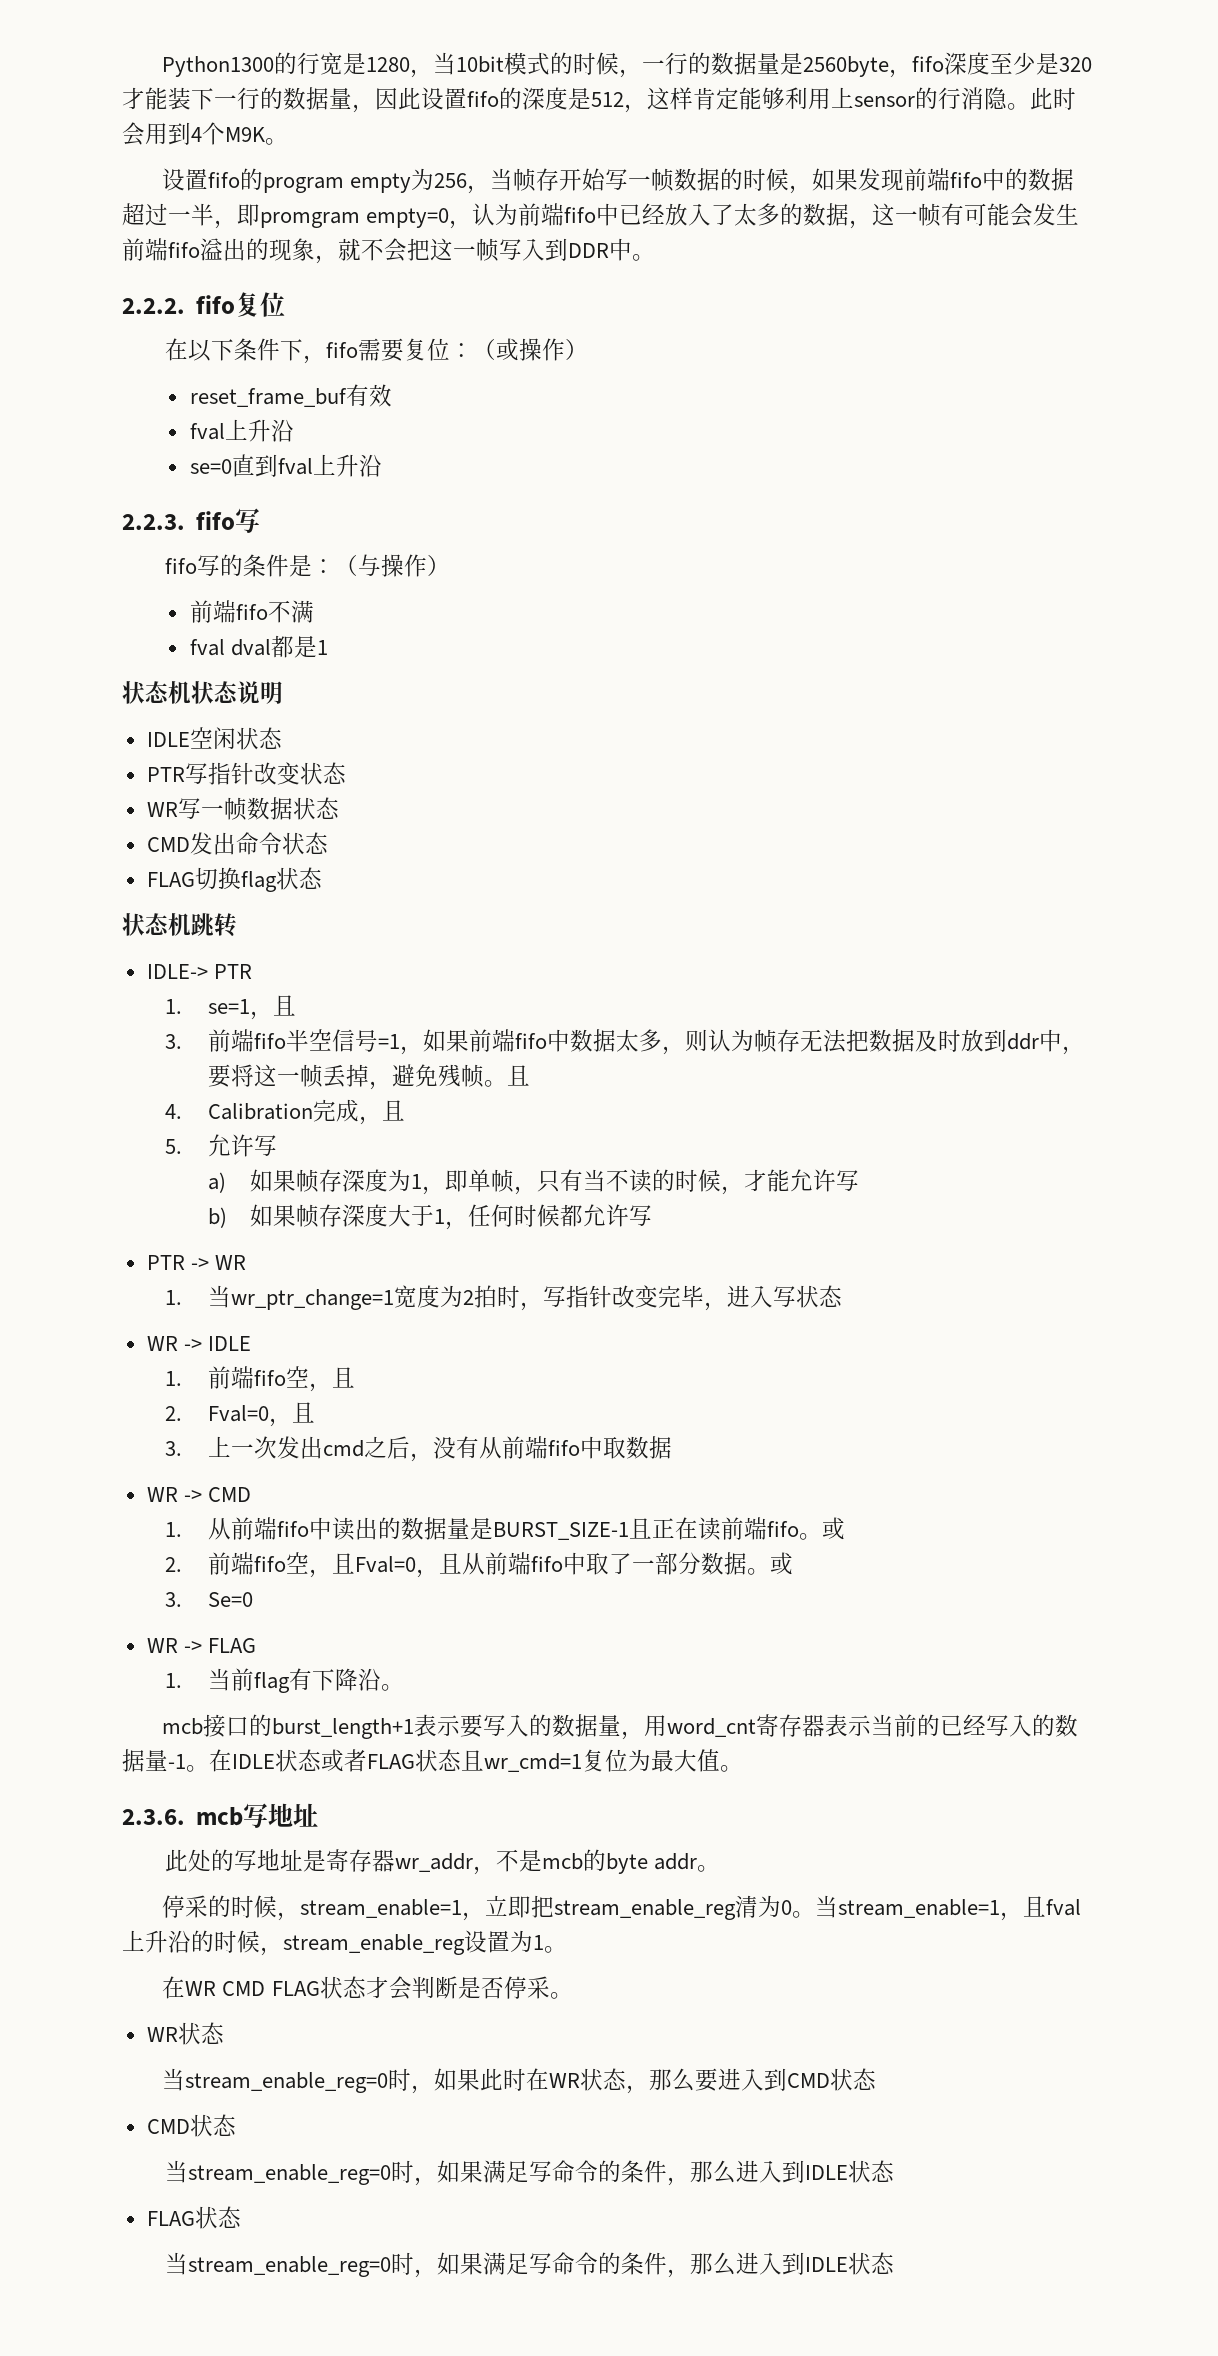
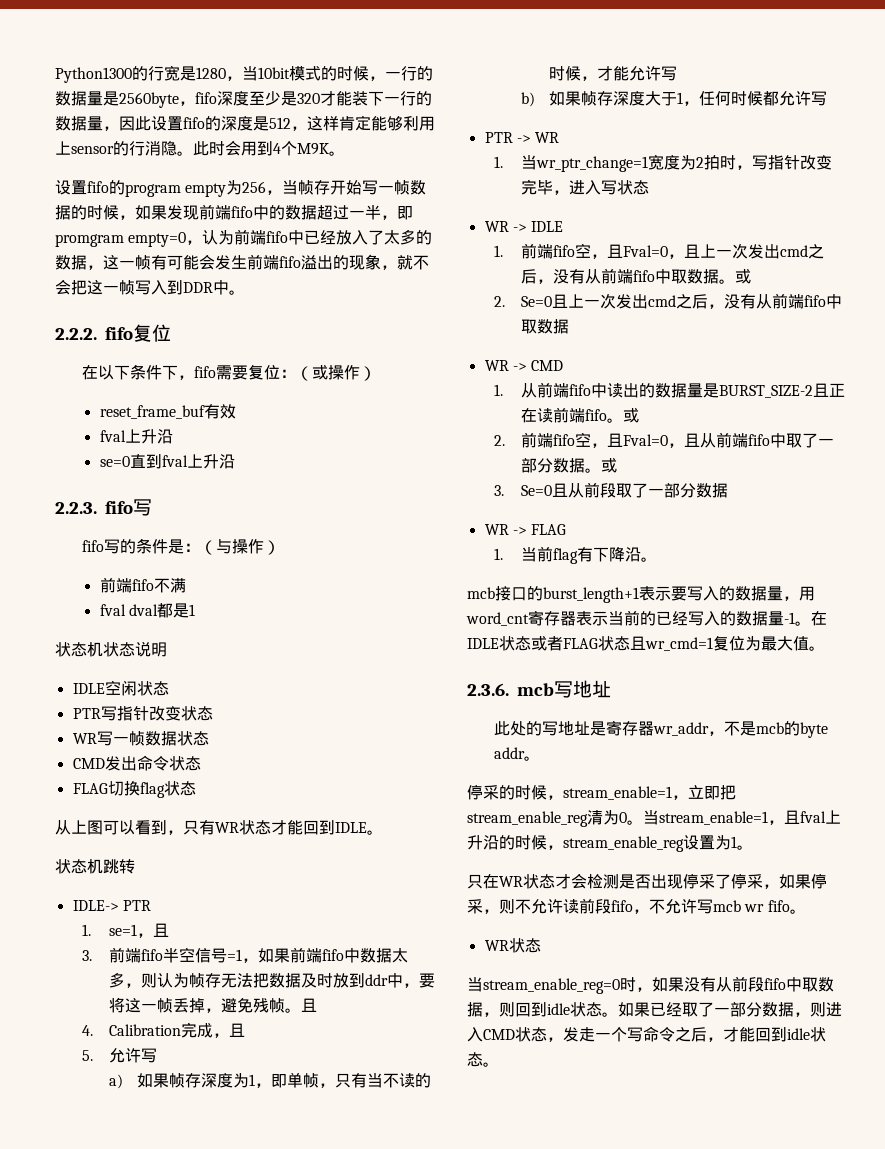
+ 从上图可以看到，只有WR状态才能回到IDLE。
- 1.前端fifo空，且
- 2. Fval=0，且
- 3.上一次发出cmd之后，没有从前端fifo中取数据
+ 1.前端fifo空，且Fval=0，且上一次发出cmd之后，没有从前端fifo中取数据。或
+ 2. Se=0且上一次发出cmd之后，没有从前端fifo中取数据
- 1.从前端fifo中读出的数据量是BURST_SIZE-1且正在读前端fifo。
+ 1.从前端fifo中读出的数据量是BURST_SIZE-2且正在读前端fifo。
- 3. Se=0
+ 3. Se=0且从前段取了一部分数据
- 在WR CMD FLAG状态才会判断是否停采。
+ 只在WR状态才会检测是否出现停采了停采，如果停采，则不允许读前段fifo，不允许写mcb wr fifo。
- 当stream_enable_reg=0时，如果此时在WR状态，那么要进入到CMD状态
- CMD状态
- 当stream_enable_reg=0时，如果满足写命令的条件，那么进入到IDLE状态
- FLAG状态
- 当stream_enable_reg=0时，如果满足写命令的条件，那么进入到IDLE状态
+ 当stream_enable_reg=0时，如果没有从前段fifo中取数据，则回到idle状态。如果已经取了一部分数据，则进入CMD状态，发走一个写命令之后，才能回到idle状态。

